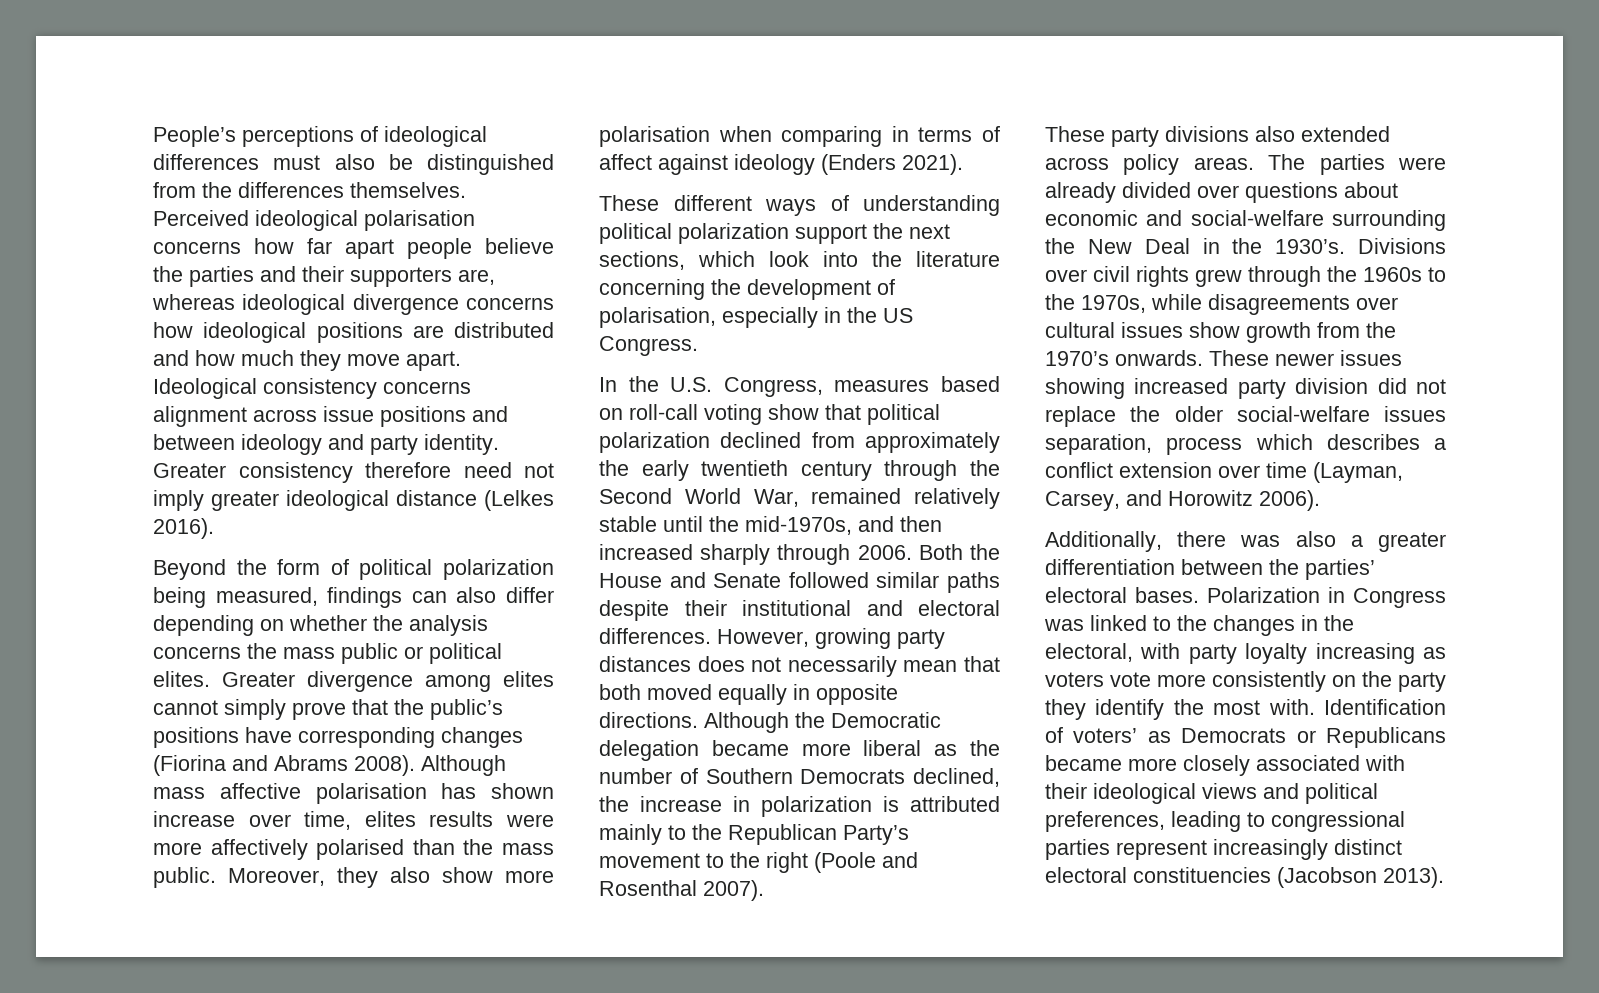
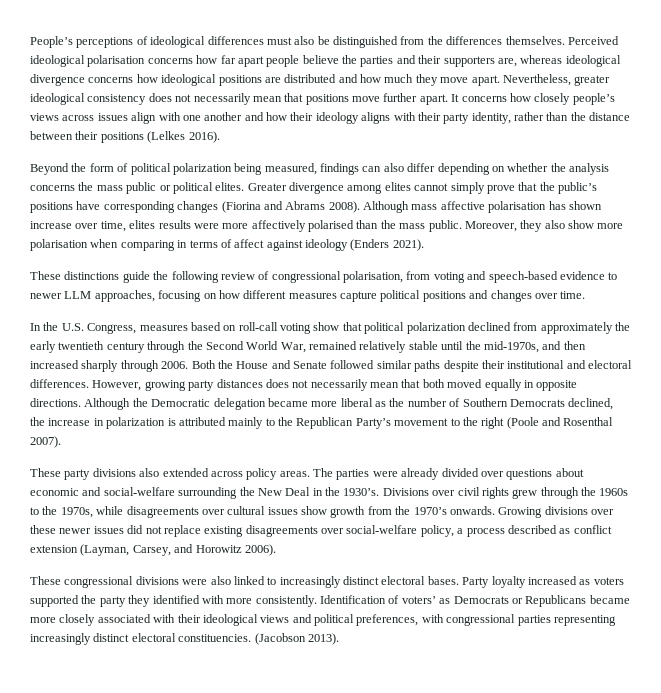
- Ideological consistency concerns alignment across issue positions and between ideology and party identity. Greater consistency therefore need not imply greater ideological distance (Lelkes 2016).
+ Nevertheless, greater ideological consistency does not necessarily mean that positions move further apart. It concerns how closely people’s views across issues align with one another and how their ideology aligns with their party identity, rather than the distance between their positions (Lelkes 2016).
- These different ways of understanding political polarization support the next sections, which look into the literature concerning the development of polarisation, especially in the US Congress.
+ These distinctions guide the following review of congressional polarisation, from voting and speech-based evidence to newer LLM approaches, focusing on how different measures capture political positions and changes over time.
- These newer issues showing increased party division did not replace the older social-welfare issues separation, process which describes a conflict extension over time (Layman, Carsey, and Horowitz 2006).
+ Growing divisions over these newer issues did not replace existing disagreements over social-welfare policy, a process described as conflict extension (Layman, Carsey, and Horowitz 2006).
- Additionally, there was also a greater differentiation between the parties’ electoral bases. Polarization in Congress was linked to the changes in the electoral, with party loyalty increasing as voters vote more consistently on the party they identify the most with.
+ These congressional divisions were also linked to increasingly distinct electoral bases. Party loyalty increased as voters supported the party they identified with more consistently.
- Identification of voters’ as Democrats or Republicans became more closely associated with their ideological views and political preferences, leading to congressional parties represent increasingly distinct electoral constituencies (Jacobson 2013).
+ Identification of voters’ as Democrats or Republicans became more closely associated with their ideological views and political preferences, with congressional parties representing increasingly distinct electoral constituencies. (Jacobson 2013).

